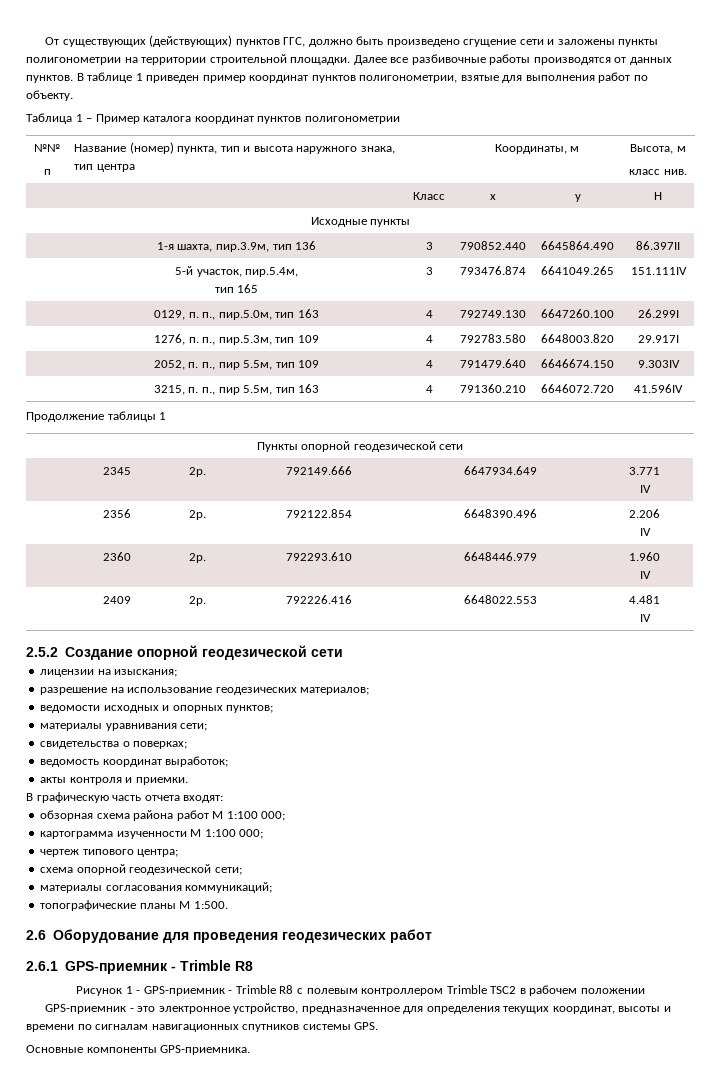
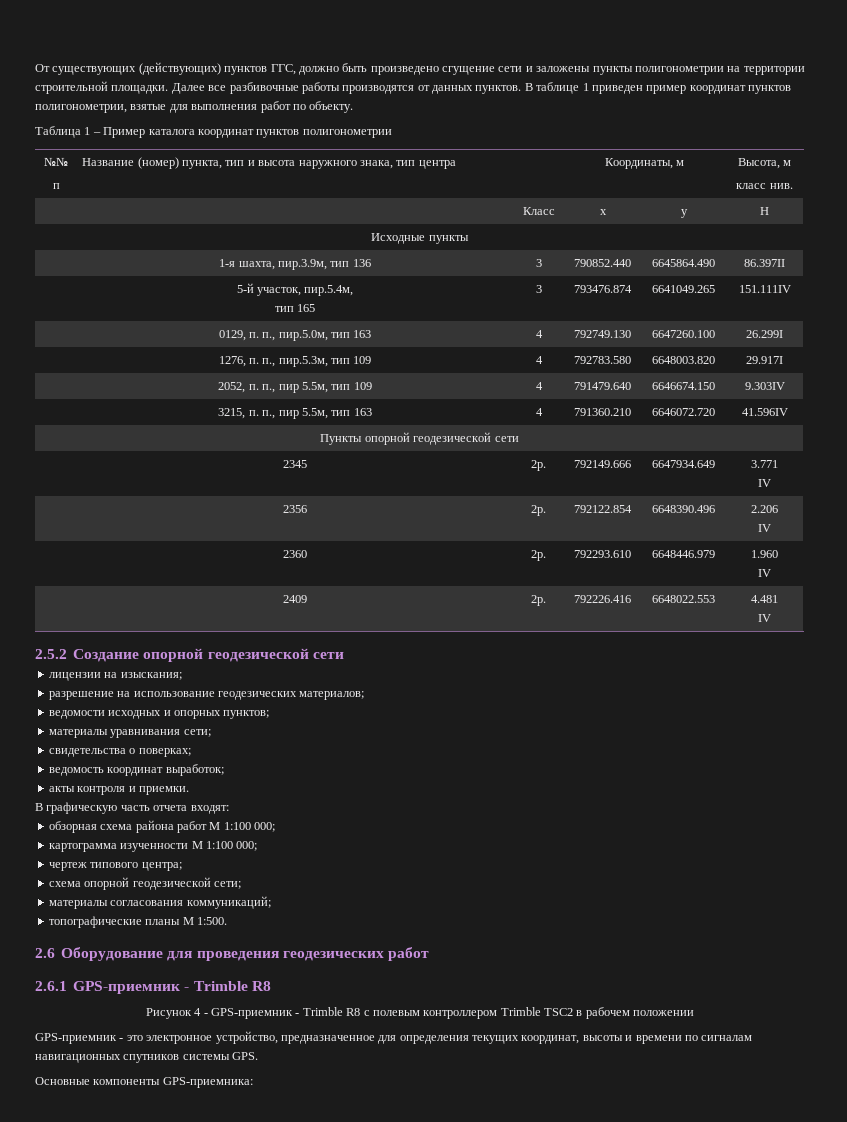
- Продолжение таблицы 1
- Рисунок 1 - GPS-приемник - Trimble R8 с полевым контроллером Trimble TSC2 в рабочем положении
+ Рисунок 4 - GPS-приемник - Trimble R8 с полевым контроллером Trimble TSC2 в рабочем положении
- Основные компоненты GPS-приемника.
+ Основные компоненты GPS-приемника:

